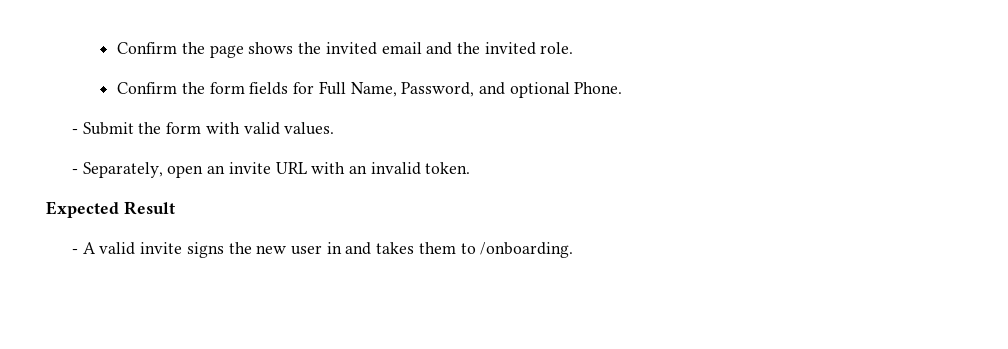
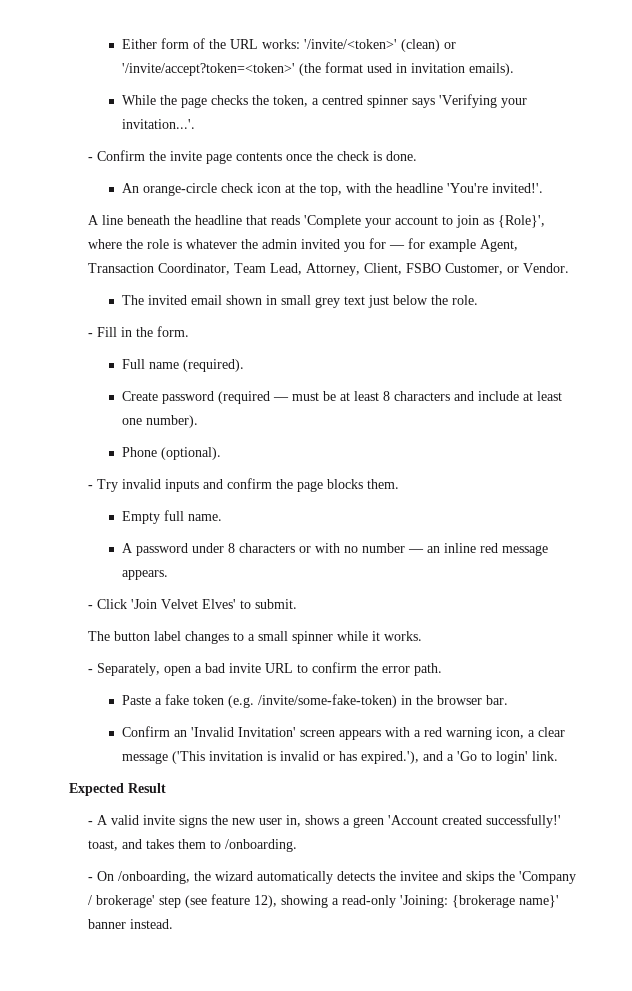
- Confirm the page shows the invited email and the invited role.
- Confirm the form fields for Full Name, Password, and optional Phone.
- - Submit the form with valid values.
- - Separately, open an invite URL with an invalid token.
+ Either form of the URL works: '/invite/<token>' (clean) or '/invite/accept?token=<token>' (the format used in invitation emails).
+ While the page checks the token, a centred spinner says 'Verifying your invitation...'.
+ - Confirm the invite page contents once the check is done.
+ An orange-circle check icon at the top, with the headline 'You're invited!'.
+ A line beneath the headline that reads 'Complete your account to join as {Role}', where the role is whatever the admin invited you for — for example Agent, Transaction Coordinator, Team Lead, Attorney, Client, FSBO Customer, or Vendor.
+ The invited email shown in small grey text just below the role.
+ - Fill in the form.
+ Full name (required).
+ Create password (required — must be at least 8 characters and include at least one number).
+ Phone (optional).
+ - Try invalid inputs and confirm the page blocks them.
+ Empty full name.
+ A password under 8 characters or with no number — an inline red message appears.
+ - Click 'Join Velvet Elves' to submit.
+ The button label changes to a small spinner while it works.
+ - Separately, open a bad invite URL to confirm the error path.
+ Paste a fake token (e.g. /invite/some-fake-token) in the browser bar.
+ Confirm an 'Invalid Invitation' screen appears with a red warning icon, a clear message ('This invitation is invalid or has expired.'), and a 'Go to login' link.
- - A valid invite signs the new user in and takes them to /onboarding.
+ - A valid invite signs the new user in, shows a green 'Account created successfully!' toast, and takes them to /onboarding.
+ - On /onboarding, the wizard automatically detects the invitee and skips the 'Company / brokerage' step (see feature 12), showing a read-only 'Joining: {brokerage name}' banner instead.

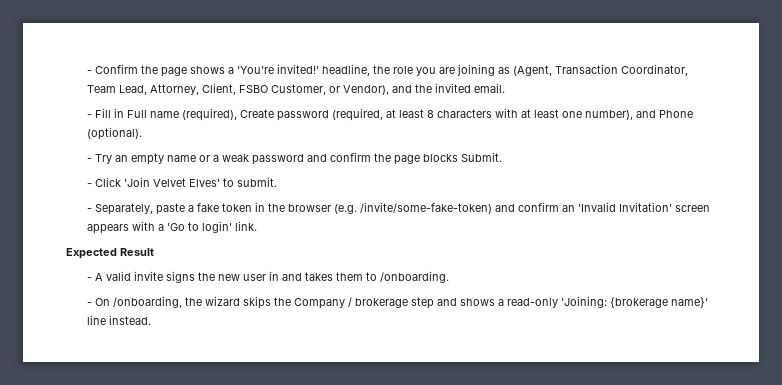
- Either form of the URL works: '/invite/<token>' (clean) or '/invite/accept?token=<token>' (the format used in invitation emails).
- While the page checks the token, a centred spinner says 'Verifying your invitation...'.
- - Confirm the invite page contents once the check is done.
- An orange-circle check icon at the top, with the headline 'You're invited!'.
- A line beneath the headline that reads 'Complete your account to join as {Role}', where the role is whatever the admin invited you for — for example Agent, Transaction Coordinator, Team Lead, Attorney, Client, FSBO Customer, or Vendor.
- The invited email shown in small grey text just below the role.
+ - Confirm the page shows a 'You're invited!' headline, the role you are joining as (Agent, Transaction Coordinator, Team Lead, Attorney, Client, FSBO Customer, or Vendor), and the invited email.
- - Fill in the form.
- Full name (required).
- Create password (required — must be at least 8 characters and include at least one number).
- Phone (optional).
+ - Fill in Full name (required), Create password (required, at least 8 characters with at least one number), and Phone (optional).
- - Try invalid inputs and confirm the page blocks them.
- Empty full name.
- A password under 8 characters or with no number — an inline red message appears.
+ - Try an empty name or a weak password and confirm the page blocks Submit.
- The button label changes to a small spinner while it works.
- - Separately, open a bad invite URL to confirm the error path.
- Paste a fake token (e.g. /invite/some-fake-token) in the browser bar.
- Confirm an 'Invalid Invitation' screen appears with a red warning icon, a clear message ('This invitation is invalid or has expired.'), and a 'Go to login' link.
+ - Separately, paste a fake token in the browser (e.g. /invite/some-fake-token) and confirm an 'Invalid Invitation' screen appears with a 'Go to login' link.
- - A valid invite signs the new user in, shows a green 'Account created successfully!' toast, and takes them to /onboarding.
+ - A valid invite signs the new user in and takes them to /onboarding.
- - On /onboarding, the wizard automatically detects the invitee and skips the 'Company / brokerage' step (see feature 12), showing a read-only 'Joining: {brokerage name}' banner instead.
+ - On /onboarding, the wizard skips the Company / brokerage step and shows a read-only 'Joining: {brokerage name}' line instead.

